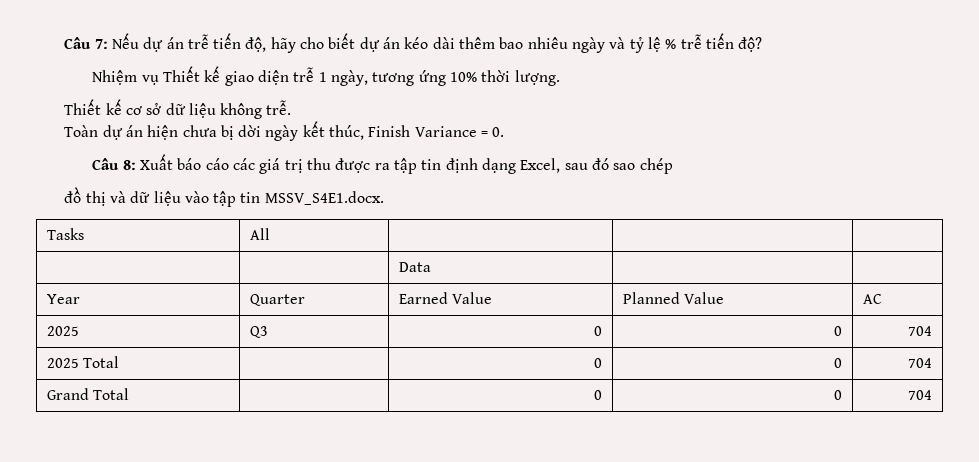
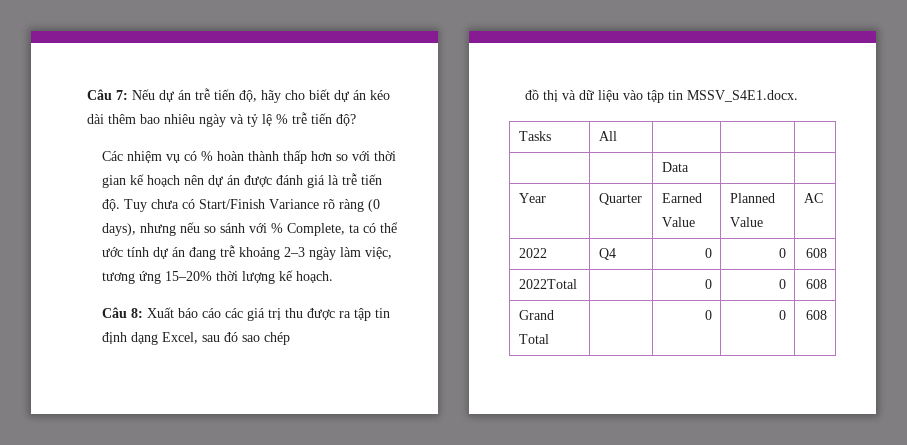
- Nhiệm vụ Thiết kế giao diện trễ 1 ngày, tương ứng 10% thời lượng.
- Thiết kế cơ sở dữ liệu không trễ.
- Toàn dự án hiện chưa bị dời ngày kết thúc, Finish Variance = 0.
+ Các nhiệm vụ có % hoàn thành thấp hơn so với thời gian kế hoạch nên dự án được đánh giá là trễ tiến độ. Tuy chưa có Start/Finish Variance rõ ràng (0 days), nhưng nếu so sánh với % Complete, ta có thể ước tính dự án đang trễ khoảng 2–3 ngày làm việc, tương ứng 15–20% thời lượng kế hoạch.
- 2025 | Q3 | 0 | 0 | 704
- 2025 Total | | 0 | 0 | 704
+ 2022 | Q4 | 0 | 0 | 608
+ 2022Total | | 0 | 0 | 608
- Grand Total | | 0 | 0 | 704
+ Grand Total | | 0 | 0 | 608

